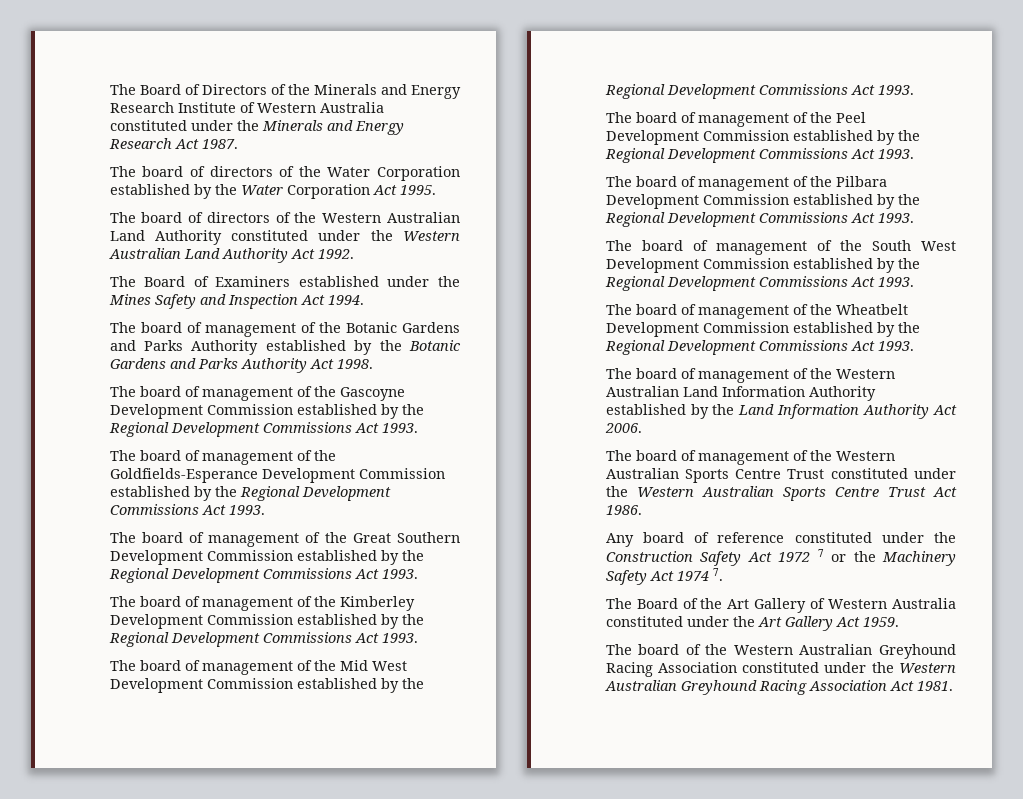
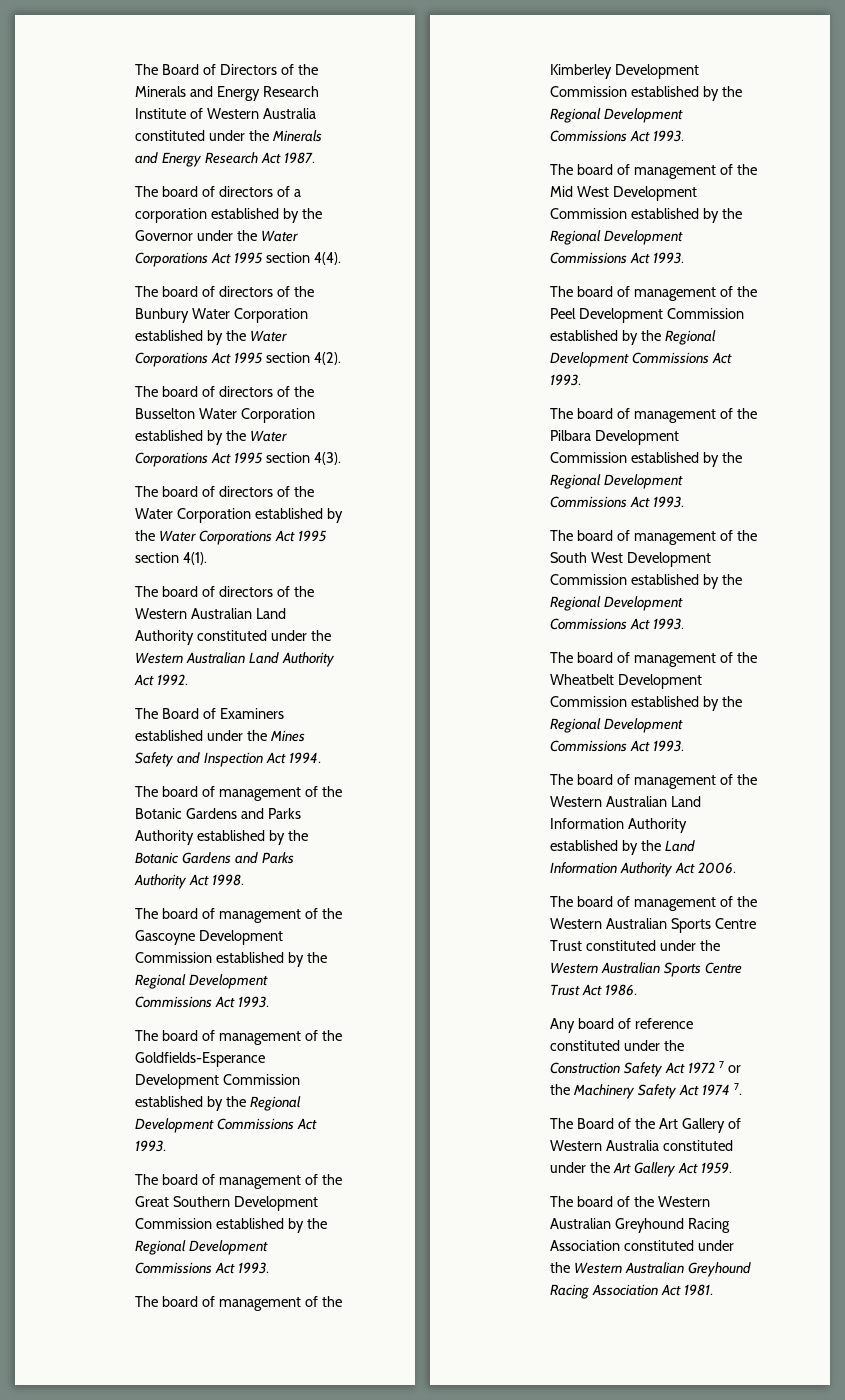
+ The board of directors of a corporation established by the Governor under the Water Corporations Act 1995 section 4(4).
+ The board of directors of the Bunbury Water Corporation established by the Water Corporations Act 1995 section 4(2).
+ The board of directors of the Busselton Water Corporation established by the Water Corporations Act 1995 section 4(3).
- The board of directors of the Water Corporation established by the Water Corporation Act 1995.
+ The board of directors of the Water Corporation established by the Water Corporations Act 1995 section 4(1).

